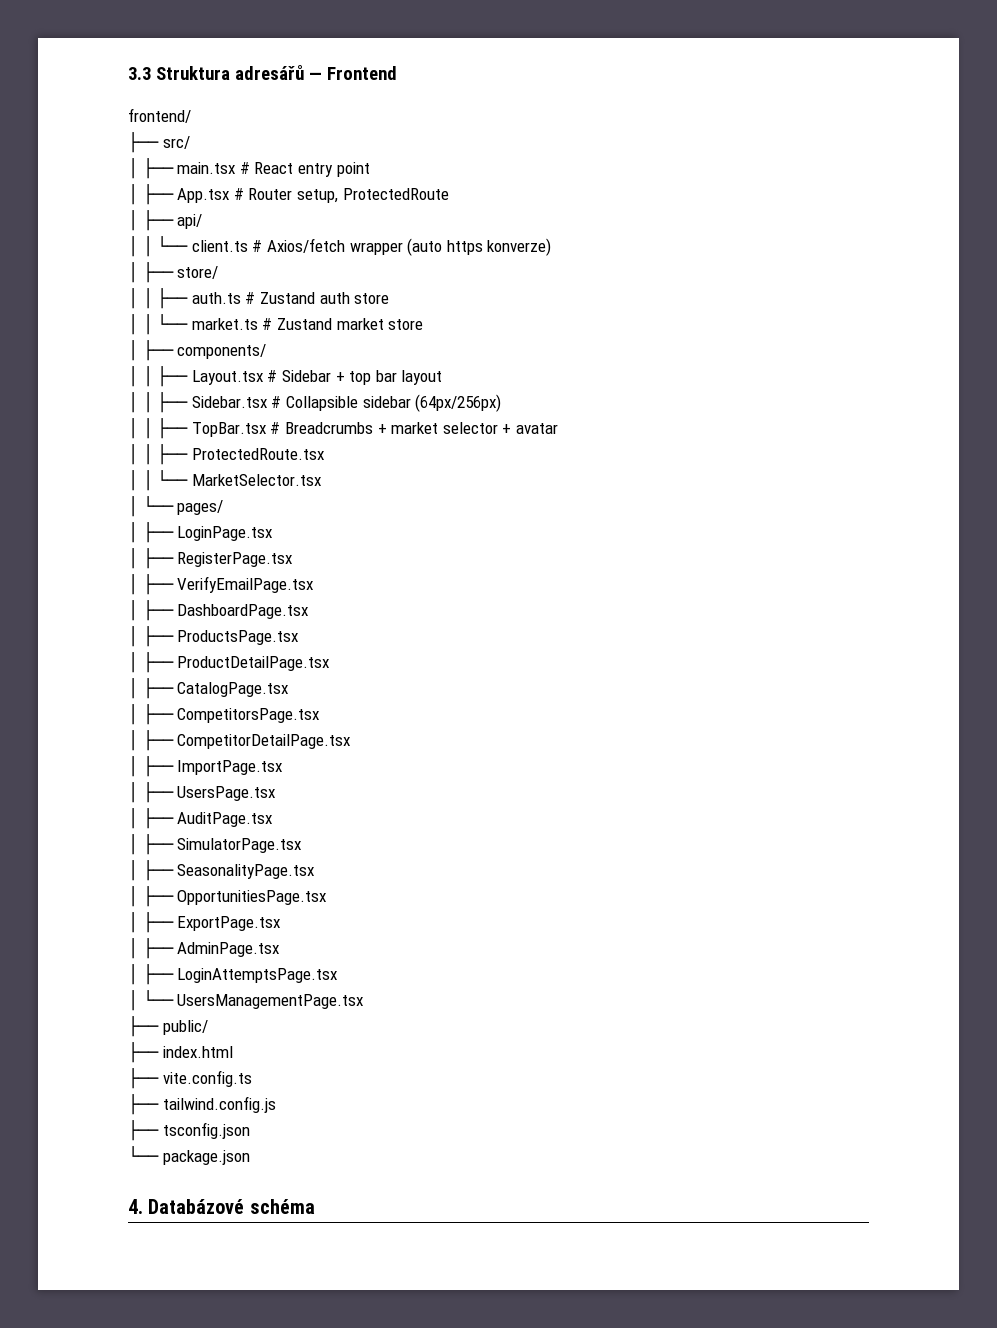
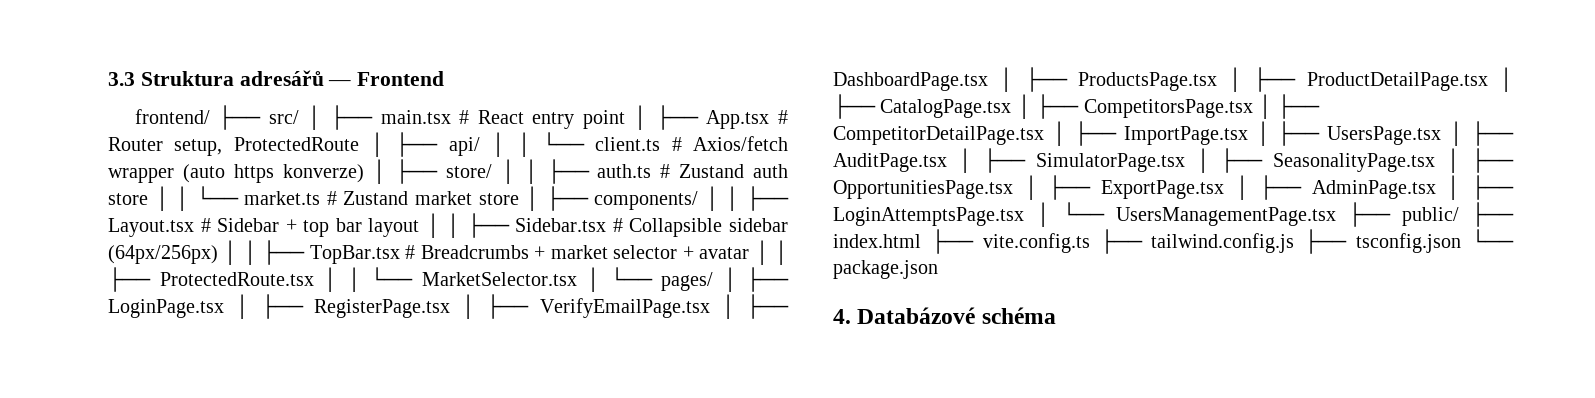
- frontend/
- ├── src/
- │ ├── main.tsx # React entry point
- │ ├── App.tsx # Router setup, ProtectedRoute
- │ ├── api/
- │ │ └── client.ts # Axios/fetch wrapper (auto https konverze)
- │ ├── store/
- │ │ ├── auth.ts # Zustand auth store
- │ │ └── market.ts # Zustand market store
- │ ├── components/
- │ │ ├── Layout.tsx # Sidebar + top bar layout
- │ │ ├── Sidebar.tsx # Collapsible sidebar (64px/256px)
- │ │ ├── TopBar.tsx # Breadcrumbs + market selector + avatar
- │ │ ├── ProtectedRoute.tsx
- │ │ └── MarketSelector.tsx
- │ └── pages/
- │ ├── LoginPage.tsx
- │ ├── RegisterPage.tsx
- │ ├── VerifyEmailPage.tsx
- │ ├── DashboardPage.tsx
- │ ├── ProductsPage.tsx
- │ ├── ProductDetailPage.tsx
- │ ├── CatalogPage.tsx
- │ ├── CompetitorsPage.tsx
- │ ├── CompetitorDetailPage.tsx
- │ ├── ImportPage.tsx
- │ ├── UsersPage.tsx
- │ ├── AuditPage.tsx
- │ ├── SimulatorPage.tsx
- │ ├── SeasonalityPage.tsx
- │ ├── OpportunitiesPage.tsx
- │ ├── ExportPage.tsx
- │ ├── AdminPage.tsx
- │ ├── LoginAttemptsPage.tsx
- │ └── UsersManagementPage.tsx
- ├── public/
- ├── index.html
- ├── vite.config.ts
- ├── tailwind.config.js
- ├── tsconfig.json
- └── package.json
+ frontend/ ├── src/ │ ├── main.tsx # React entry point │ ├── App.tsx # Router setup, ProtectedRoute │ ├── api/ │ │ └── client.ts # Axios/fetch wrapper (auto https konverze) │ ├── store/ │ │ ├── auth.ts # Zustand auth store │ │ └── market.ts # Zustand market store │ ├── components/ │ │ ├── Layout.tsx # Sidebar + top bar layout │ │ ├── Sidebar.tsx # Collapsible sidebar (64px/256px) │ │ ├── TopBar.tsx # Breadcrumbs + market selector + avatar │ │ ├── ProtectedRoute.tsx │ │ └── MarketSelector.tsx │ └── pages/ │ ├── LoginPage.tsx │ ├── RegisterPage.tsx │ ├── VerifyEmailPage.tsx │ ├── DashboardPage.tsx │ ├── ProductsPage.tsx │ ├── ProductDetailPage.tsx │ ├── CatalogPage.tsx │ ├── CompetitorsPage.tsx │ ├── CompetitorDetailPage.tsx │ ├── ImportPage.tsx │ ├── UsersPage.tsx │ ├── AuditPage.tsx │ ├── SimulatorPage.tsx │ ├── SeasonalityPage.tsx │ ├── OpportunitiesPage.tsx │ ├── ExportPage.tsx │ ├── AdminPage.tsx │ ├── LoginAttemptsPage.tsx │ └── UsersManagementPage.tsx ├── public/ ├── index.html ├── vite.config.ts ├── tailwind.config.js ├── tsconfig.json └── package.json

